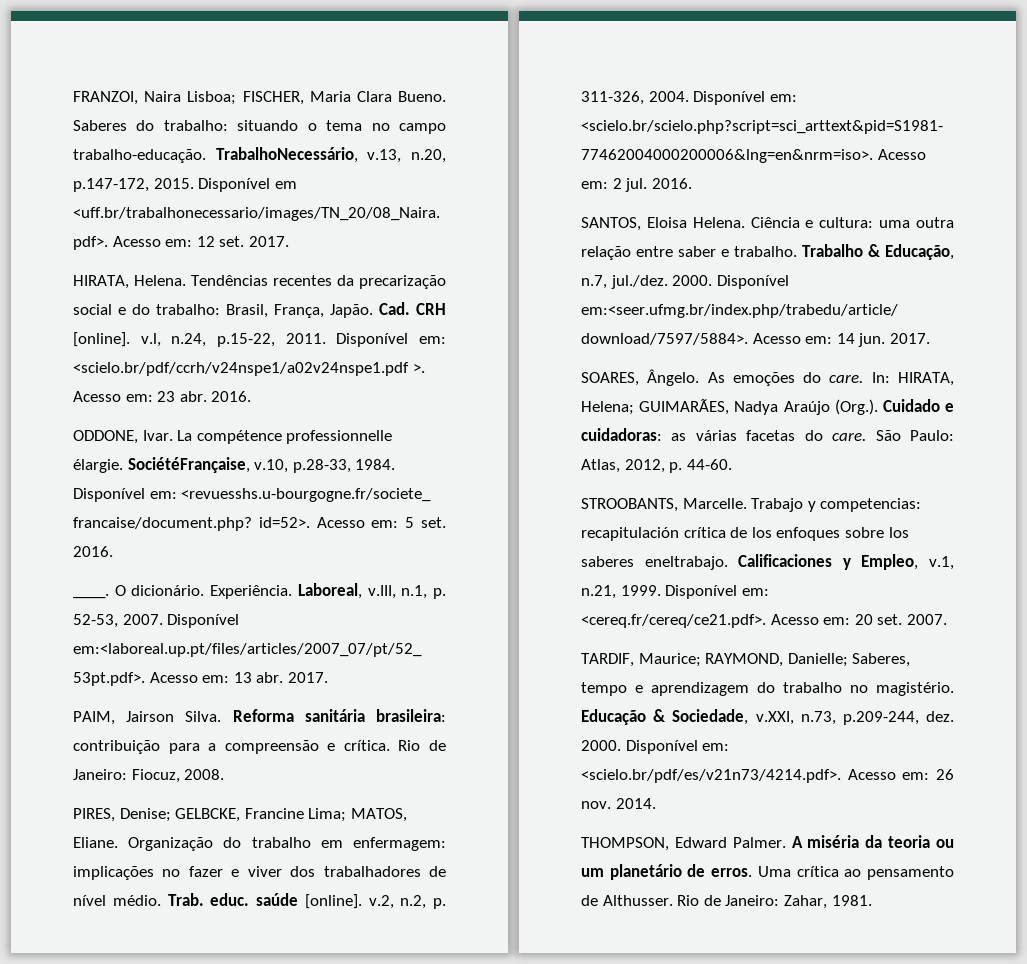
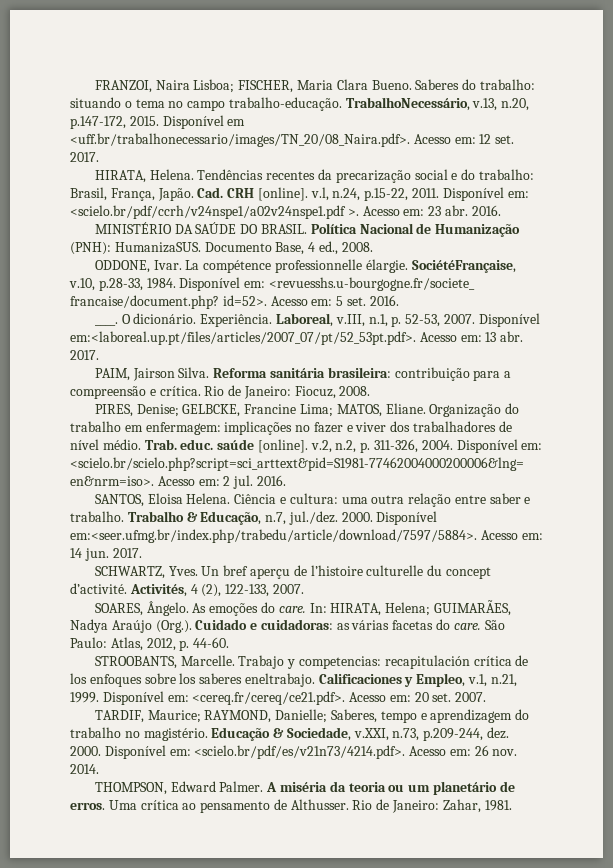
+ MINISTÉRIO DA SAÚDE DO BRASIL. Política Nacional de Humanização (PNH): HumanizaSUS. Documento Base, 4 ed., 2008.
+ SCHWARTZ, Yves. Un bref aperçu de l’histoire culturelle du concept d’activité. Activités, 4 (2), 122-133, 2007.

